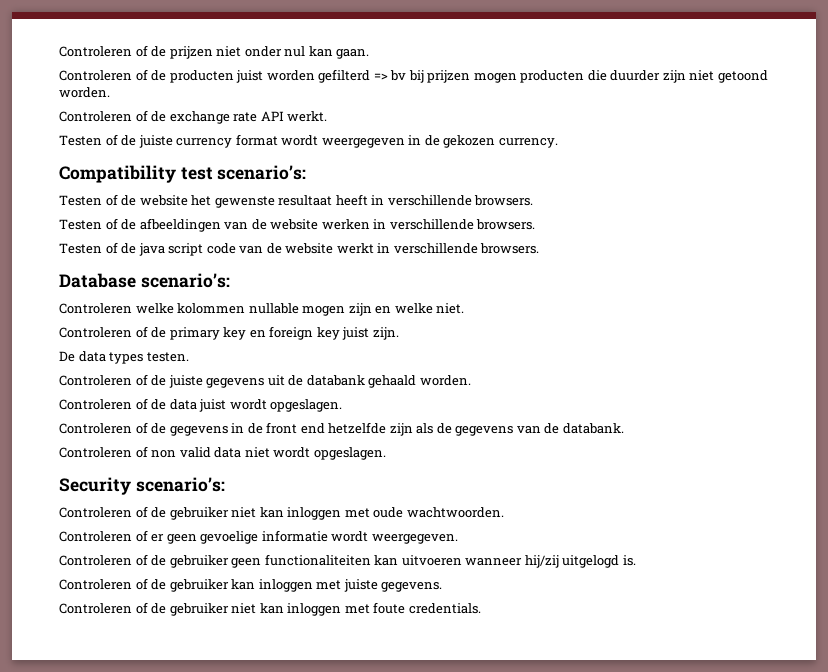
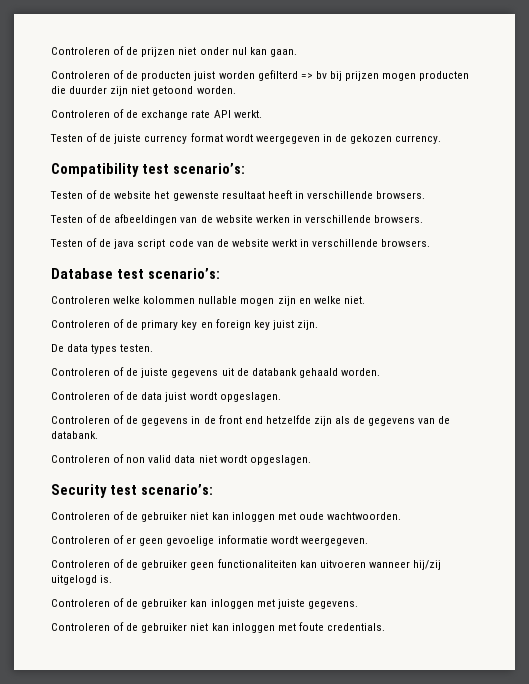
- Database scenario’s:
+ Database test scenario’s:
- Security scenario’s:
+ Security test scenario’s:

